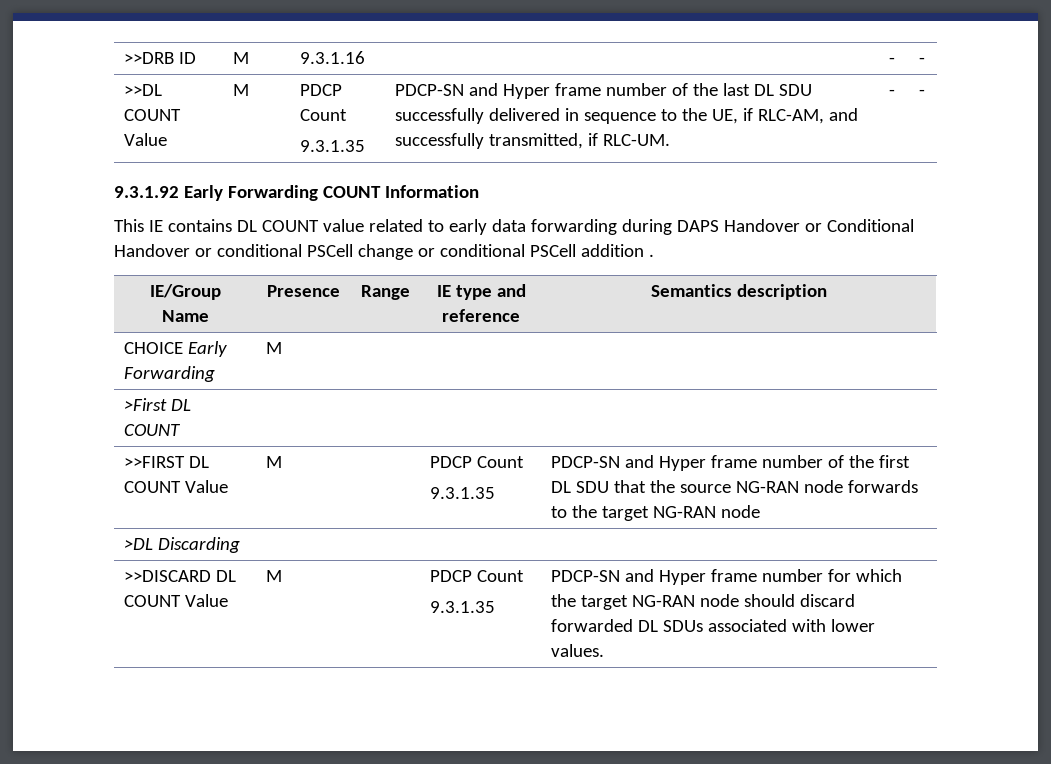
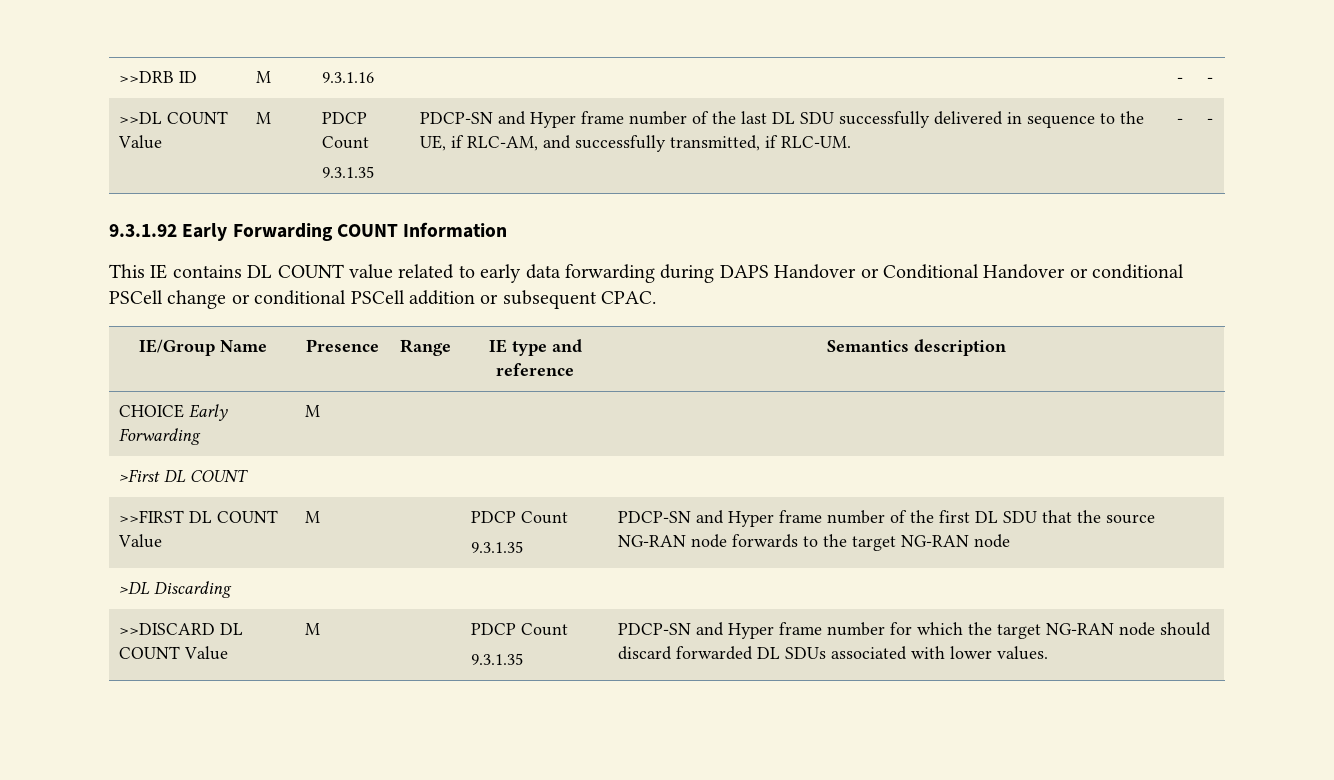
- This IE contains DL COUNT value related to early data forwarding during DAPS Handover or Conditional Handover or conditional PSCell change or conditional PSCell addition .
+ This IE contains DL COUNT value related to early data forwarding during DAPS Handover or Conditional Handover or conditional PSCell change or conditional PSCell addition or subsequent CPAC.

